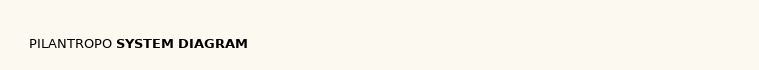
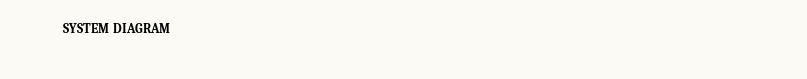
- PILANTROPO SYSTEM DIAGRAM
+ SYSTEM DIAGRAM

